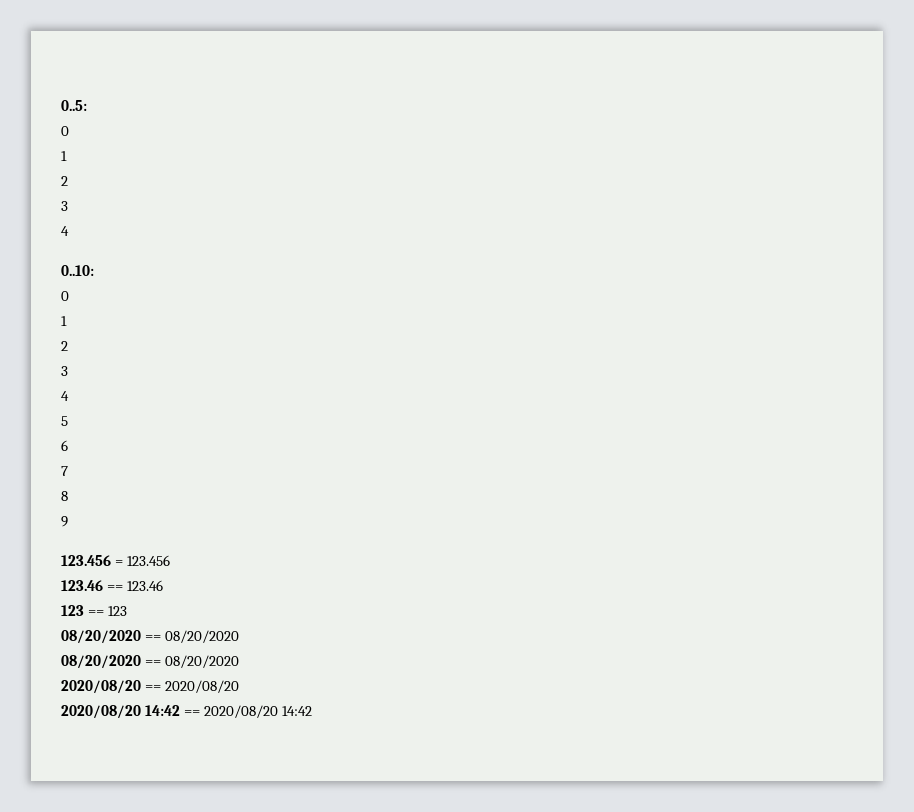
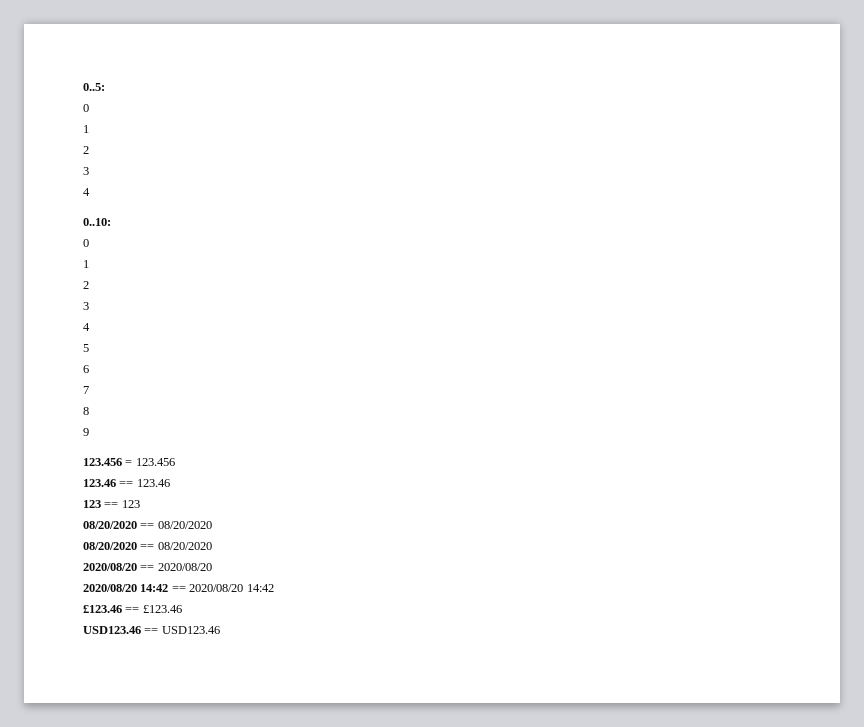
+ £123.46 == £123.46
+ USD123.46 == USD123.46

